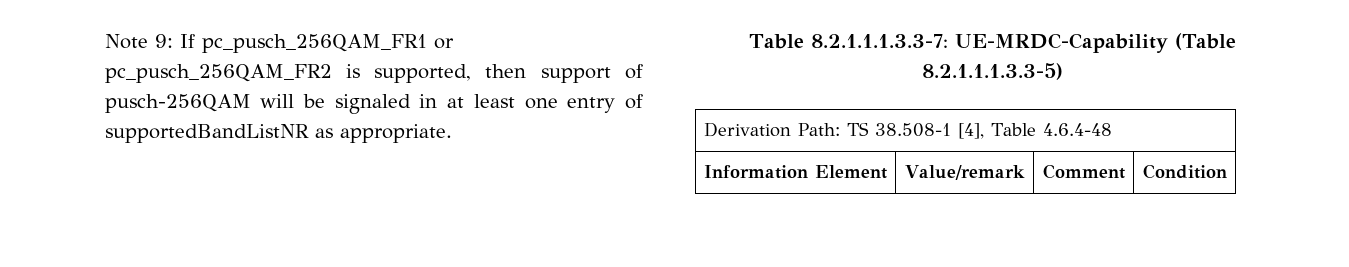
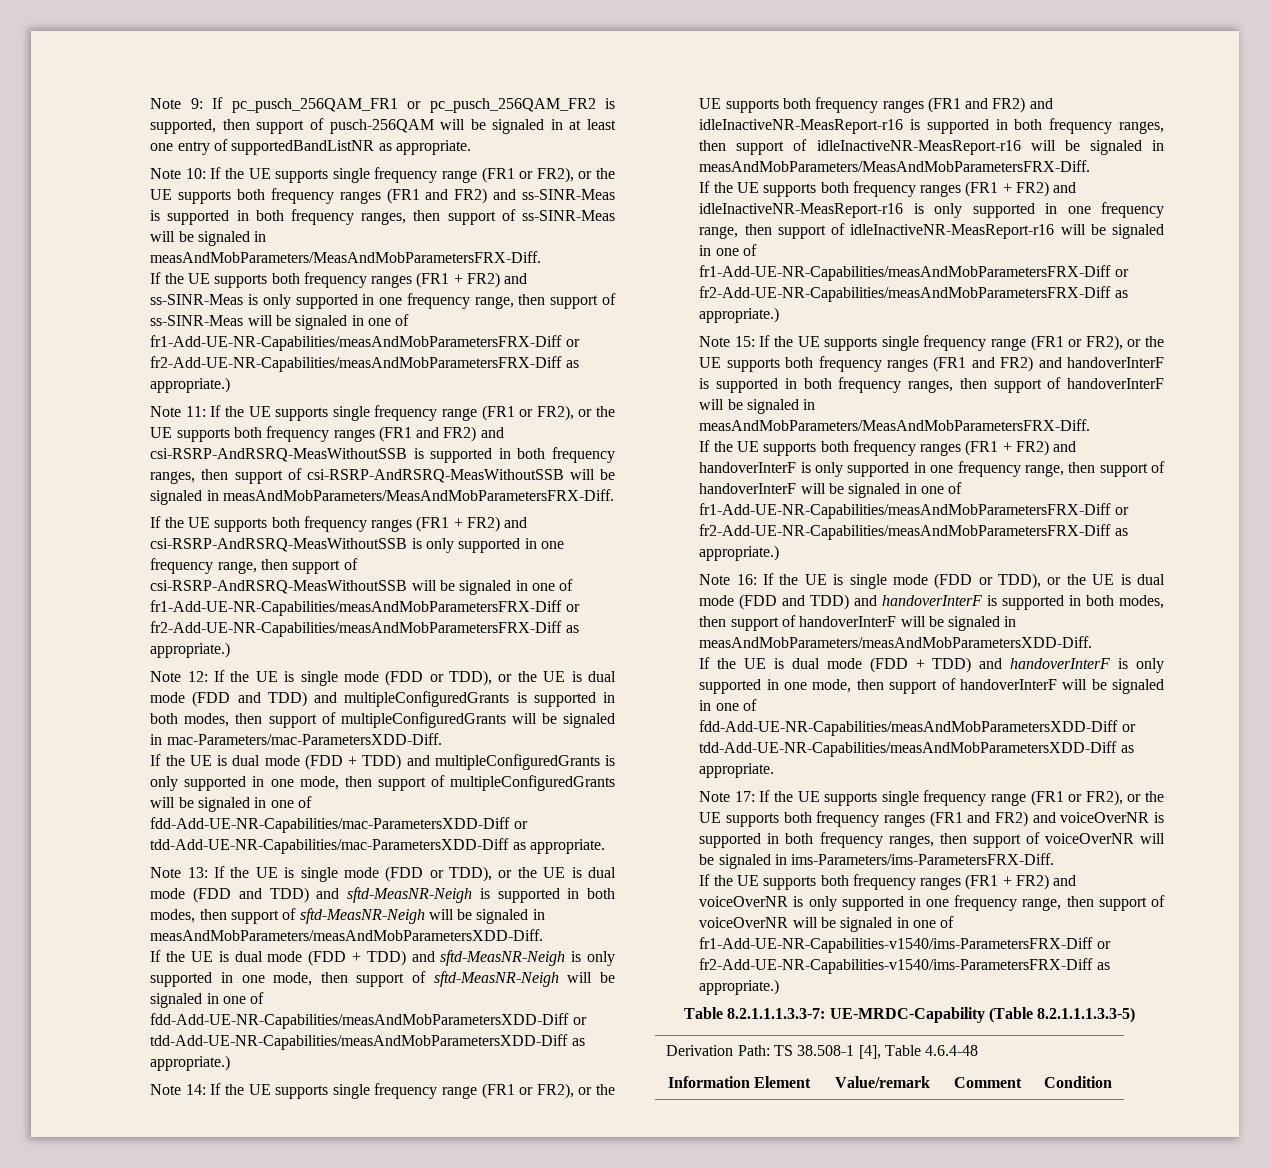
+ Note 10: If the UE supports single frequency range (FR1 or FR2), or the UE supports both frequency ranges (FR1 and FR2) and ss-SINR-Meas is supported in both frequency ranges, then support of ss-SINR-Meas will be signaled in measAndMobParameters/MeasAndMobParametersFRX-Diff.
+ If the UE supports both frequency ranges (FR1 + FR2) and ss-SINR-Meas is only supported in one frequency range, then support of ss-SINR-Meas will be signaled in one of fr1-Add-UE-NR-Capabilities/measAndMobParametersFRX-Diff or fr2-Add-UE-NR-Capabilities/measAndMobParametersFRX-Diff as appropriate.)
+ Note 11: If the UE supports single frequency range (FR1 or FR2), or the UE supports both frequency ranges (FR1 and FR2) and csi-RSRP-AndRSRQ-MeasWithoutSSB is supported in both frequency ranges, then support of csi-RSRP-AndRSRQ-MeasWithoutSSB will be signaled in measAndMobParameters/MeasAndMobParametersFRX-Diff.
+ If the UE supports both frequency ranges (FR1 + FR2) and csi-RSRP-AndRSRQ-MeasWithoutSSB is only supported in one frequency range, then support of csi-RSRP-AndRSRQ-MeasWithoutSSB will be signaled in one of fr1-Add-UE-NR-Capabilities/measAndMobParametersFRX-Diff or fr2-Add-UE-NR-Capabilities/measAndMobParametersFRX-Diff as appropriate.)
+ Note 12: If the UE is single mode (FDD or TDD), or the UE is dual mode (FDD and TDD) and multipleConfiguredGrants is supported in both modes, then support of multipleConfiguredGrants will be signaled in mac-Parameters/mac-ParametersXDD-Diff.
+ If the UE is dual mode (FDD + TDD) and multipleConfiguredGrants is only supported in one mode, then support of multipleConfiguredGrants will be signaled in one of fdd-Add-UE-NR-Capabilities/mac-ParametersXDD-Diff or tdd-Add-UE-NR-Capabilities/mac-ParametersXDD-Diff as appropriate.
+ Note 13: If the UE is single mode (FDD or TDD), or the UE is dual mode (FDD and TDD) and sftd-MeasNR-Neigh is supported in both modes, then support of sftd-MeasNR-Neigh will be signaled in measAndMobParameters/measAndMobParametersXDD-Diff.
+ If the UE is dual mode (FDD + TDD) and sftd-MeasNR-Neigh is only supported in one mode, then support of sftd-MeasNR-Neigh will be signaled in one of fdd-Add-UE-NR-Capabilities/measAndMobParametersXDD-Diff or tdd-Add-UE-NR-Capabilities/measAndMobParametersXDD-Diff as appropriate.)
+ Note 14: If the UE supports single frequency range (FR1 or FR2), or the UE supports both frequency ranges (FR1 and FR2) and idleInactiveNR-MeasReport-r16 is supported in both frequency ranges, then support of idleInactiveNR-MeasReport-r16 will be signaled in measAndMobParameters/MeasAndMobParametersFRX-Diff.
+ If the UE supports both frequency ranges (FR1 + FR2) and idleInactiveNR-MeasReport-r16 is only supported in one frequency range, then support of idleInactiveNR-MeasReport-r16 will be signaled in one of fr1-Add-UE-NR-Capabilities/measAndMobParametersFRX-Diff or fr2-Add-UE-NR-Capabilities/measAndMobParametersFRX-Diff as appropriate.)
+ Note 15: If the UE supports single frequency range (FR1 or FR2), or the UE supports both frequency ranges (FR1 and FR2) and handoverInterF is supported in both frequency ranges, then support of handoverInterF will be signaled in measAndMobParameters/MeasAndMobParametersFRX-Diff.
+ If the UE supports both frequency ranges (FR1 + FR2) and handoverInterF is only supported in one frequency range, then support of handoverInterF will be signaled in one of fr1-Add-UE-NR-Capabilities/measAndMobParametersFRX-Diff or fr2-Add-UE-NR-Capabilities/measAndMobParametersFRX-Diff as appropriate.)
+ Note 16: If the UE is single mode (FDD or TDD), or the UE is dual mode (FDD and TDD) and handoverInterF is supported in both modes, then support of handoverInterF will be signaled in measAndMobParameters/measAndMobParametersXDD-Diff.
+ If the UE is dual mode (FDD + TDD) and handoverInterF is only supported in one mode, then support of handoverInterF will be signaled in one of fdd-Add-UE-NR-Capabilities/measAndMobParametersXDD-Diff or tdd-Add-UE-NR-Capabilities/measAndMobParametersXDD-Diff as appropriate.
+ Note 17: If the UE supports single frequency range (FR1 or FR2), or the UE supports both frequency ranges (FR1 and FR2) and voiceOverNR is supported in both frequency ranges, then support of voiceOverNR will be signaled in ims-Parameters/ims-ParametersFRX-Diff.
+ If the UE supports both frequency ranges (FR1 + FR2) and voiceOverNR is only supported in one frequency range, then support of voiceOverNR will be signaled in one of fr1-Add-UE-NR-Capabilities-v1540/ims-ParametersFRX-Diff or fr2-Add-UE-NR-Capabilities-v1540/ims-ParametersFRX-Diff as appropriate.)

